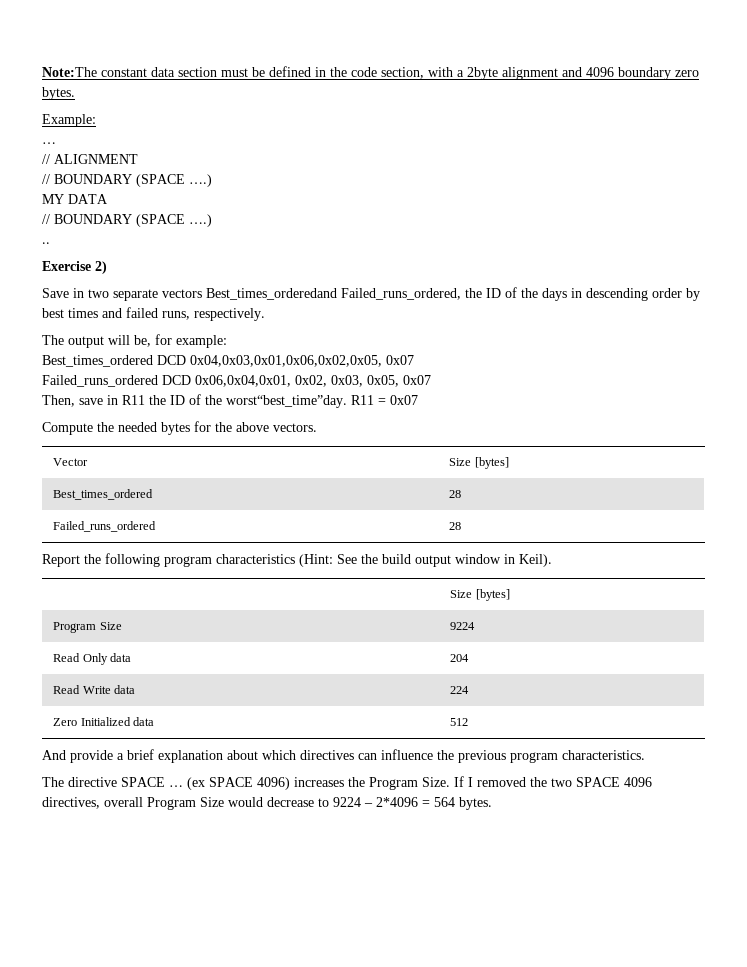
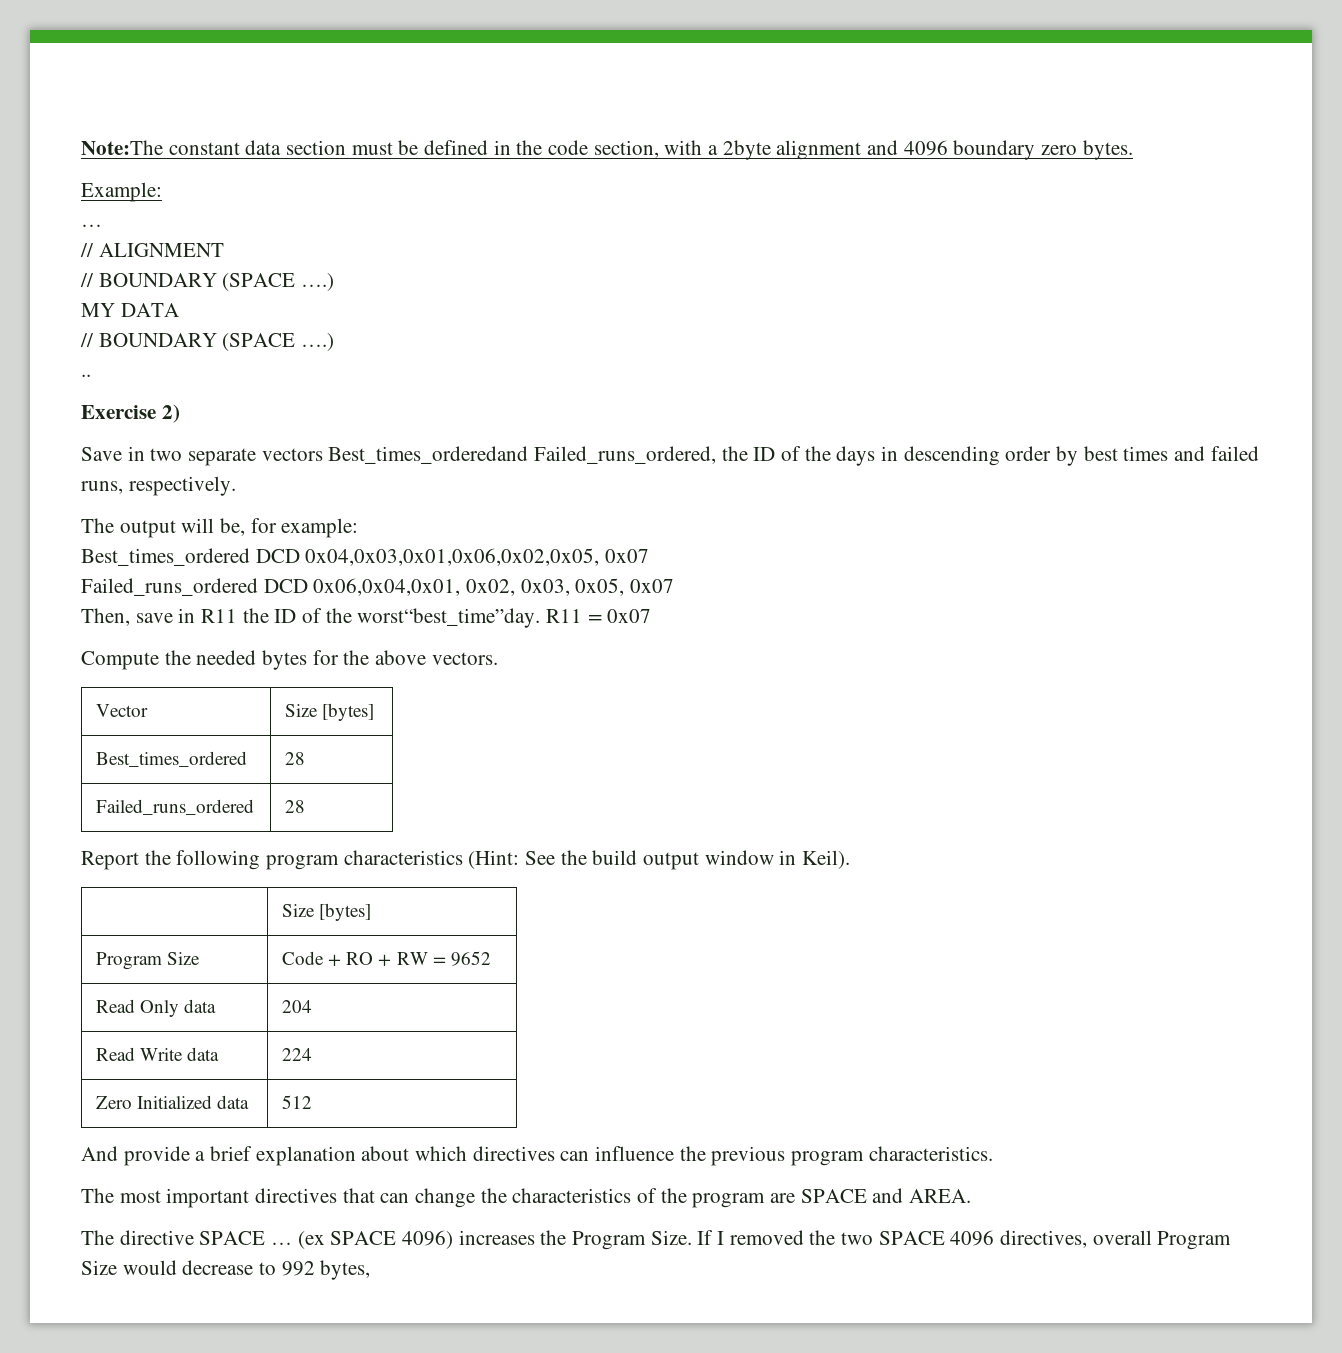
- Program Size | 9224
+ Program Size | Code + RO + RW = 9652
+ The most important directives that can change the characteristics of the program are SPACE and AREA.
- If I removed the two SPACE 4096 directives, overall Program Size would decrease to 9224 – 2*4096 = 564 bytes.
+ If I removed the two SPACE 4096 directives, overall Program Size would decrease to 992 bytes,

